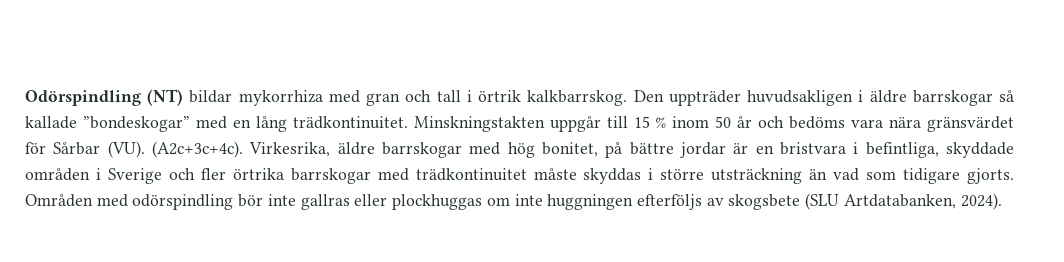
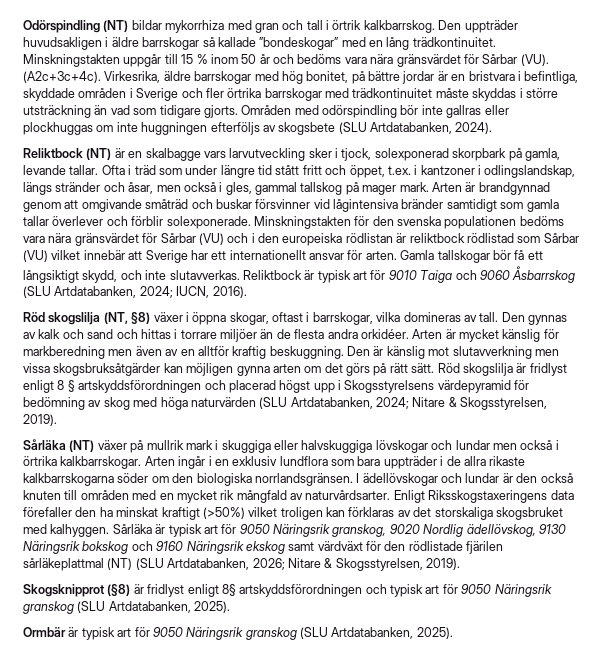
+ Reliktbock (NT) är en skalbagge vars larvutveckling sker i tjock, solexponerad skorpbark på gamla, levande tallar. Ofta i träd som under längre tid stått fritt och öppet, t.ex. i kantzoner i odlingslandskap, längs stränder och åsar, men också i gles, gammal tallskog på mager mark. Arten är brandgynnad genom att omgivande småträd och buskar försvinner vid lågintensiva bränder samtidigt som gamla tallar överlever och förblir solexponerade. Minskningstakten för den svenska populationen bedöms vara nära gränsvärdet för Sårbar (VU) och i den europeiska rödlistan är reliktbock rödlistad som Sårbar (VU) vilket innebär att Sverige har ett internationellt ansvar för arten. Gamla tallskogar bör få ett långsiktigt skydd, och inte slutavverkas. Reliktbock är typisk art för 9010 Taiga och 9060 Åsbarrskog (SLU Artdatabanken, 2024; IUCN, 2016).
+ Röd skogslilja (NT, §8) växer i öppna skogar, oftast i barrskogar, vilka domineras av tall. Den gynnas av kalk och sand och hittas i torrare miljöer än de flesta andra orkidéer. Arten är mycket känslig för markberedning men även av en alltför kraftig beskuggning. Den är känslig mot slutavverkning men vissa skogsbruksåtgärder kan möjligen gynna arten om det görs på rätt sätt. Röd skogslilja är fridlyst enligt 8 § artskyddsförordningen och placerad högst upp i Skogsstyrelsens värdepyramid för bedömning av skog med höga naturvärden (SLU Artdatabanken, 2024; Nitare & Skogsstyrelsen, 2019).
+ Sårläka (NT) växer på mullrik mark i skuggiga eller halvskuggiga lövskogar och lundar men också i örtrika kalkbarrskogar. Arten ingår i en exklusiv lundflora som bara uppträder i de allra rikaste kalkbarrskogarna söder om den biologiska norrlandsgränsen. I ädellövskogar och lundar är den också knuten till områden med en mycket rik mångfald av naturvårdsarter. Enligt Riksskogstaxeringens data förefaller den ha minskat kraftigt (>50%) vilket troligen kan förklaras av det storskaliga skogsbruket med kalhyggen. Sårläka är typisk art för 9050 Näringsrik granskog, 9020 Nordlig ädellövskog, 9130 Näringsrik bokskog och 9160 Näringsrik ekskog samt värdväxt för den rödlistade fjärilen sårläkeplattmal (NT) (SLU Artdatabanken, 2026; Nitare & Skogsstyrelsen, 2019).
+ Skogsknipprot (§8) är fridlyst enligt 8§ artskyddsförordningen och typisk art för 9050 Näringsrik granskog (SLU Artdatabanken, 2025).
+ Ormbär är typisk art för 9050 Näringsrik granskog (SLU Artdatabanken, 2025).

